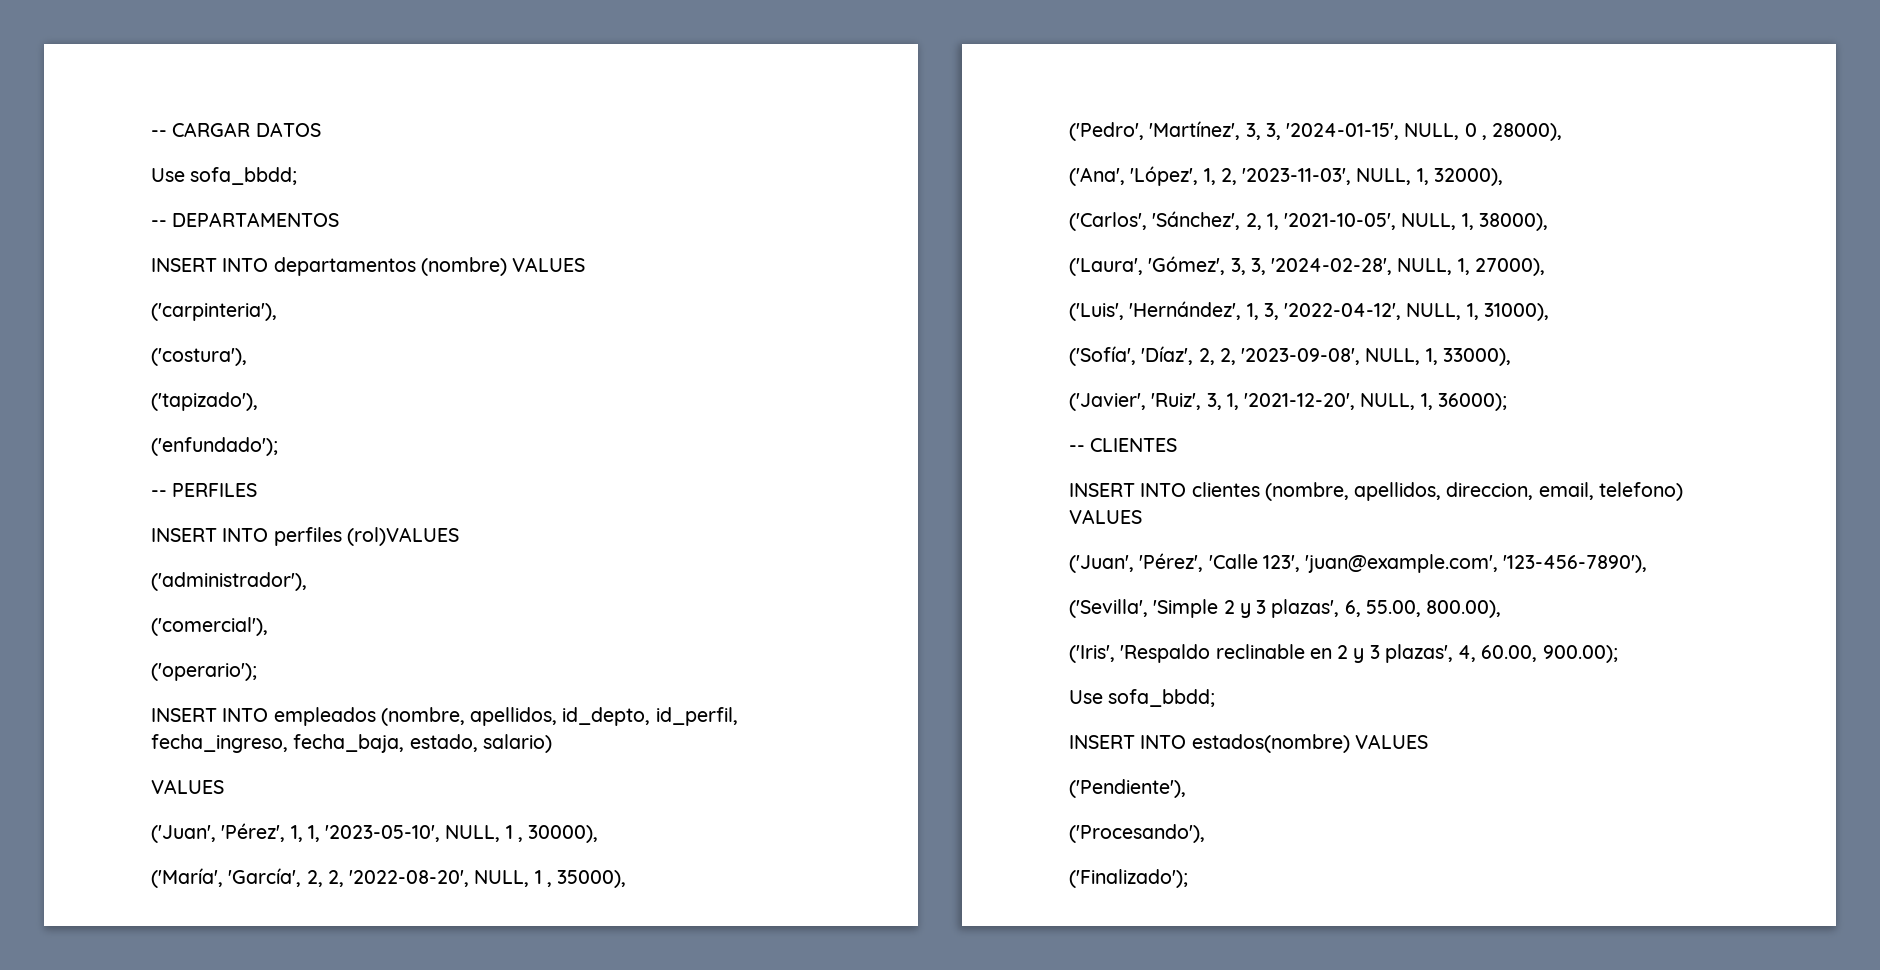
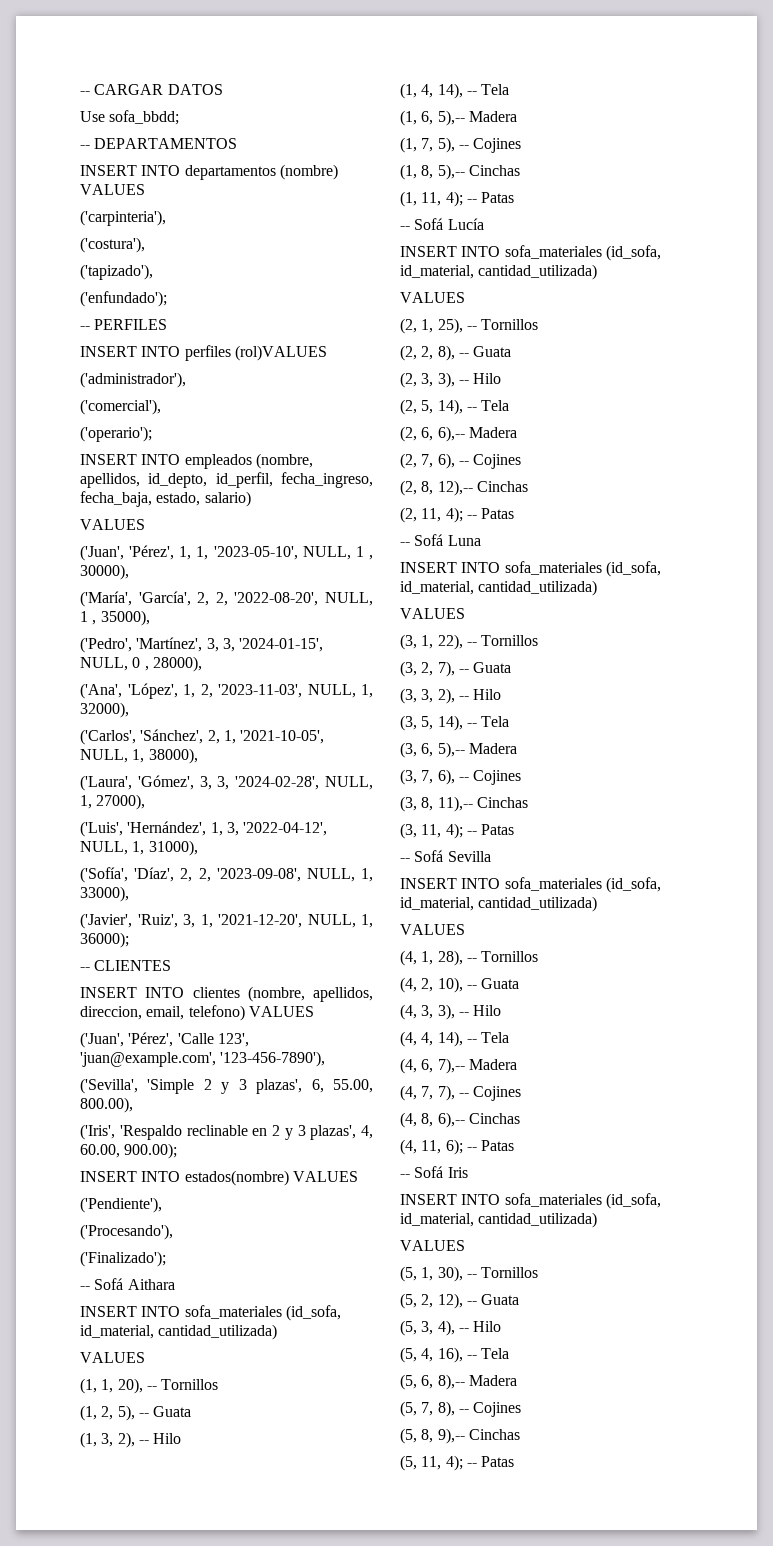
  ('Iris', 'Respaldo reclinable en 2 y 3 plazas', 4, 60.00, 900.00);
- Use sofa_bbdd;
+ -- Sofá Aithara
+ INSERT INTO sofa_materiales (id_sofa, id_material, cantidad_utilizada)
+ VALUES
+ (1, 1, 20), -- Tornillos
+ (1, 2, 5), -- Guata
+ (1, 3, 2), -- Hilo
+ (1, 4, 14), -- Tela
+ (1, 6, 5),-- Madera
+ (1, 7, 5), -- Cojines
+ (1, 8, 5),-- Cinchas
+ (1, 11, 4); -- Patas
+ -- Sofá Lucía
+ INSERT INTO sofa_materiales (id_sofa, id_material, cantidad_utilizada)
+ VALUES
+ (2, 1, 25), -- Tornillos
+ (2, 2, 8), -- Guata
+ (2, 3, 3), -- Hilo
+ (2, 5, 14), -- Tela
+ (2, 6, 6),-- Madera
+ (2, 7, 6), -- Cojines
+ (2, 8, 12),-- Cinchas
+ (2, 11, 4); -- Patas
+ -- Sofá Luna
+ INSERT INTO sofa_materiales (id_sofa, id_material, cantidad_utilizada)
+ VALUES
+ (3, 1, 22), -- Tornillos
+ (3, 2, 7), -- Guata
+ (3, 3, 2), -- Hilo
+ (3, 5, 14), -- Tela
+ (3, 6, 5),-- Madera
+ (3, 7, 6), -- Cojines
+ (3, 8, 11),-- Cinchas
+ (3, 11, 4); -- Patas
+ -- Sofá Sevilla
+ INSERT INTO sofa_materiales (id_sofa, id_material, cantidad_utilizada)
+ VALUES
+ (4, 1, 28), -- Tornillos
+ (4, 2, 10), -- Guata
+ (4, 3, 3), -- Hilo
+ (4, 4, 14), -- Tela
+ (4, 6, 7),-- Madera
+ (4, 7, 7), -- Cojines
+ (4, 8, 6),-- Cinchas
+ (4, 11, 6); -- Patas
+ -- Sofá Iris
+ INSERT INTO sofa_materiales (id_sofa, id_material, cantidad_utilizada)
+ VALUES
+ (5, 1, 30), -- Tornillos
+ (5, 2, 12), -- Guata
+ (5, 3, 4), -- Hilo
+ (5, 4, 16), -- Tela
+ (5, 6, 8),-- Madera
+ (5, 7, 8), -- Cojines
+ (5, 8, 9),-- Cinchas
+ (5, 11, 4); -- Patas

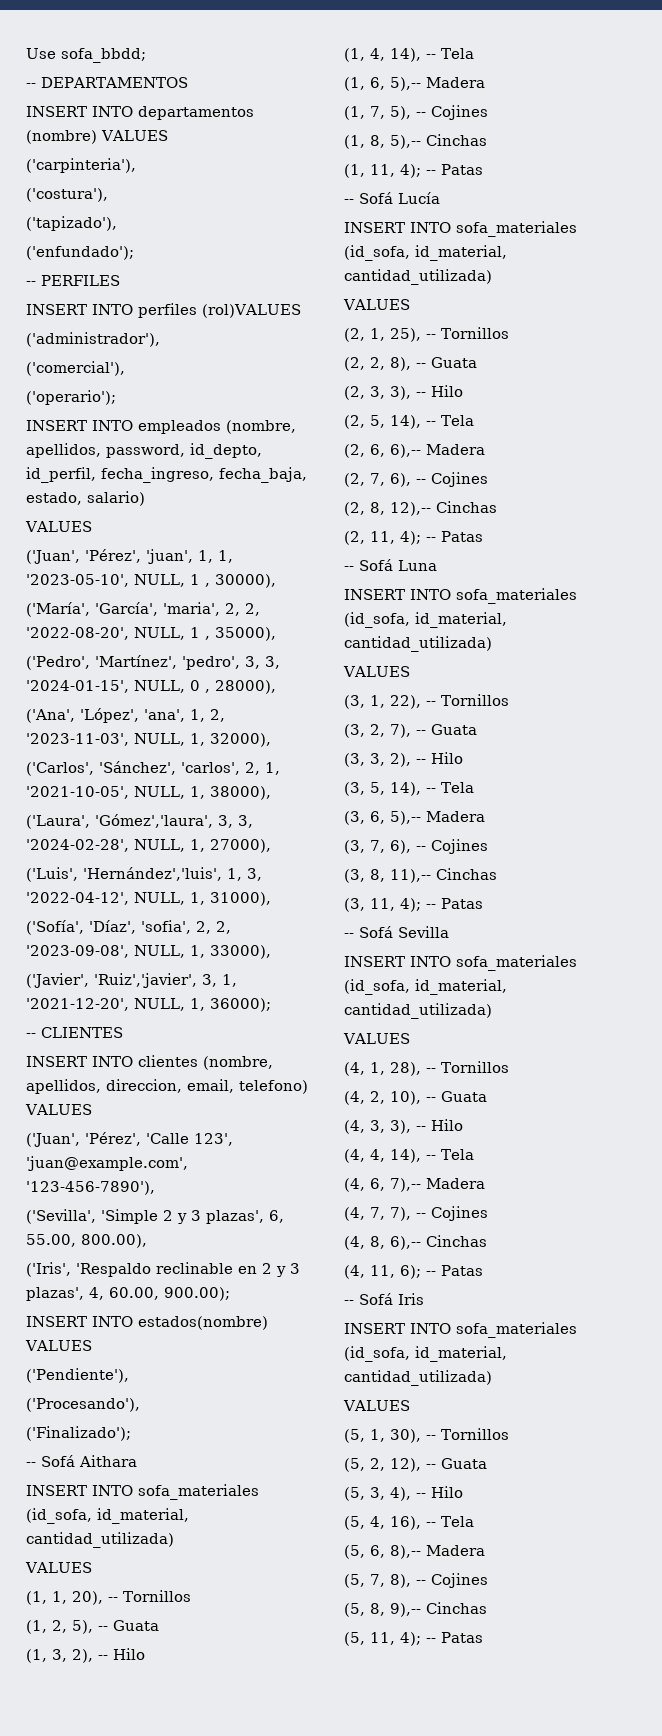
- -- CARGAR DATOS
- INSERT INTO empleados (nombre, apellidos, id_depto, id_perfil, fecha_ingreso, fecha_baja, estado, salario)
+ INSERT INTO empleados (nombre, apellidos, password, id_depto, id_perfil, fecha_ingreso, fecha_baja, estado, salario)
- ('Juan', 'Pérez', 1, 1, '2023-05-10', NULL, 1 , 30000),
+ ('Juan', 'Pérez', 'juan', 1, 1, '2023-05-10', NULL, 1 , 30000),
- ('María', 'García', 2, 2, '2022-08-20', NULL, 1 , 35000),
+ ('María', 'García', 'maria', 2, 2, '2022-08-20', NULL, 1 , 35000),
- ('Pedro', 'Martínez', 3, 3, '2024-01-15', NULL, 0 , 28000),
+ ('Pedro', 'Martínez', 'pedro', 3, 3, '2024-01-15', NULL, 0 , 28000),
- ('Ana', 'López', 1, 2, '2023-11-03', NULL, 1, 32000),
+ ('Ana', 'López', 'ana', 1, 2, '2023-11-03', NULL, 1, 32000),
- ('Carlos', 'Sánchez', 2, 1, '2021-10-05', NULL, 1, 38000),
+ ('Carlos', 'Sánchez', 'carlos', 2, 1, '2021-10-05', NULL, 1, 38000),
- ('Laura', 'Gómez', 3, 3, '2024-02-28', NULL, 1, 27000),
+ ('Laura', 'Gómez','laura', 3, 3, '2024-02-28', NULL, 1, 27000),
- ('Luis', 'Hernández', 1, 3, '2022-04-12', NULL, 1, 31000),
+ ('Luis', 'Hernández','luis', 1, 3, '2022-04-12', NULL, 1, 31000),
- ('Sofía', 'Díaz', 2, 2, '2023-09-08', NULL, 1, 33000),
+ ('Sofía', 'Díaz', 'sofia', 2, 2, '2023-09-08', NULL, 1, 33000),
- ('Javier', 'Ruiz', 3, 1, '2021-12-20', NULL, 1, 36000);
+ ('Javier', 'Ruiz','javier', 3, 1, '2021-12-20', NULL, 1, 36000);

